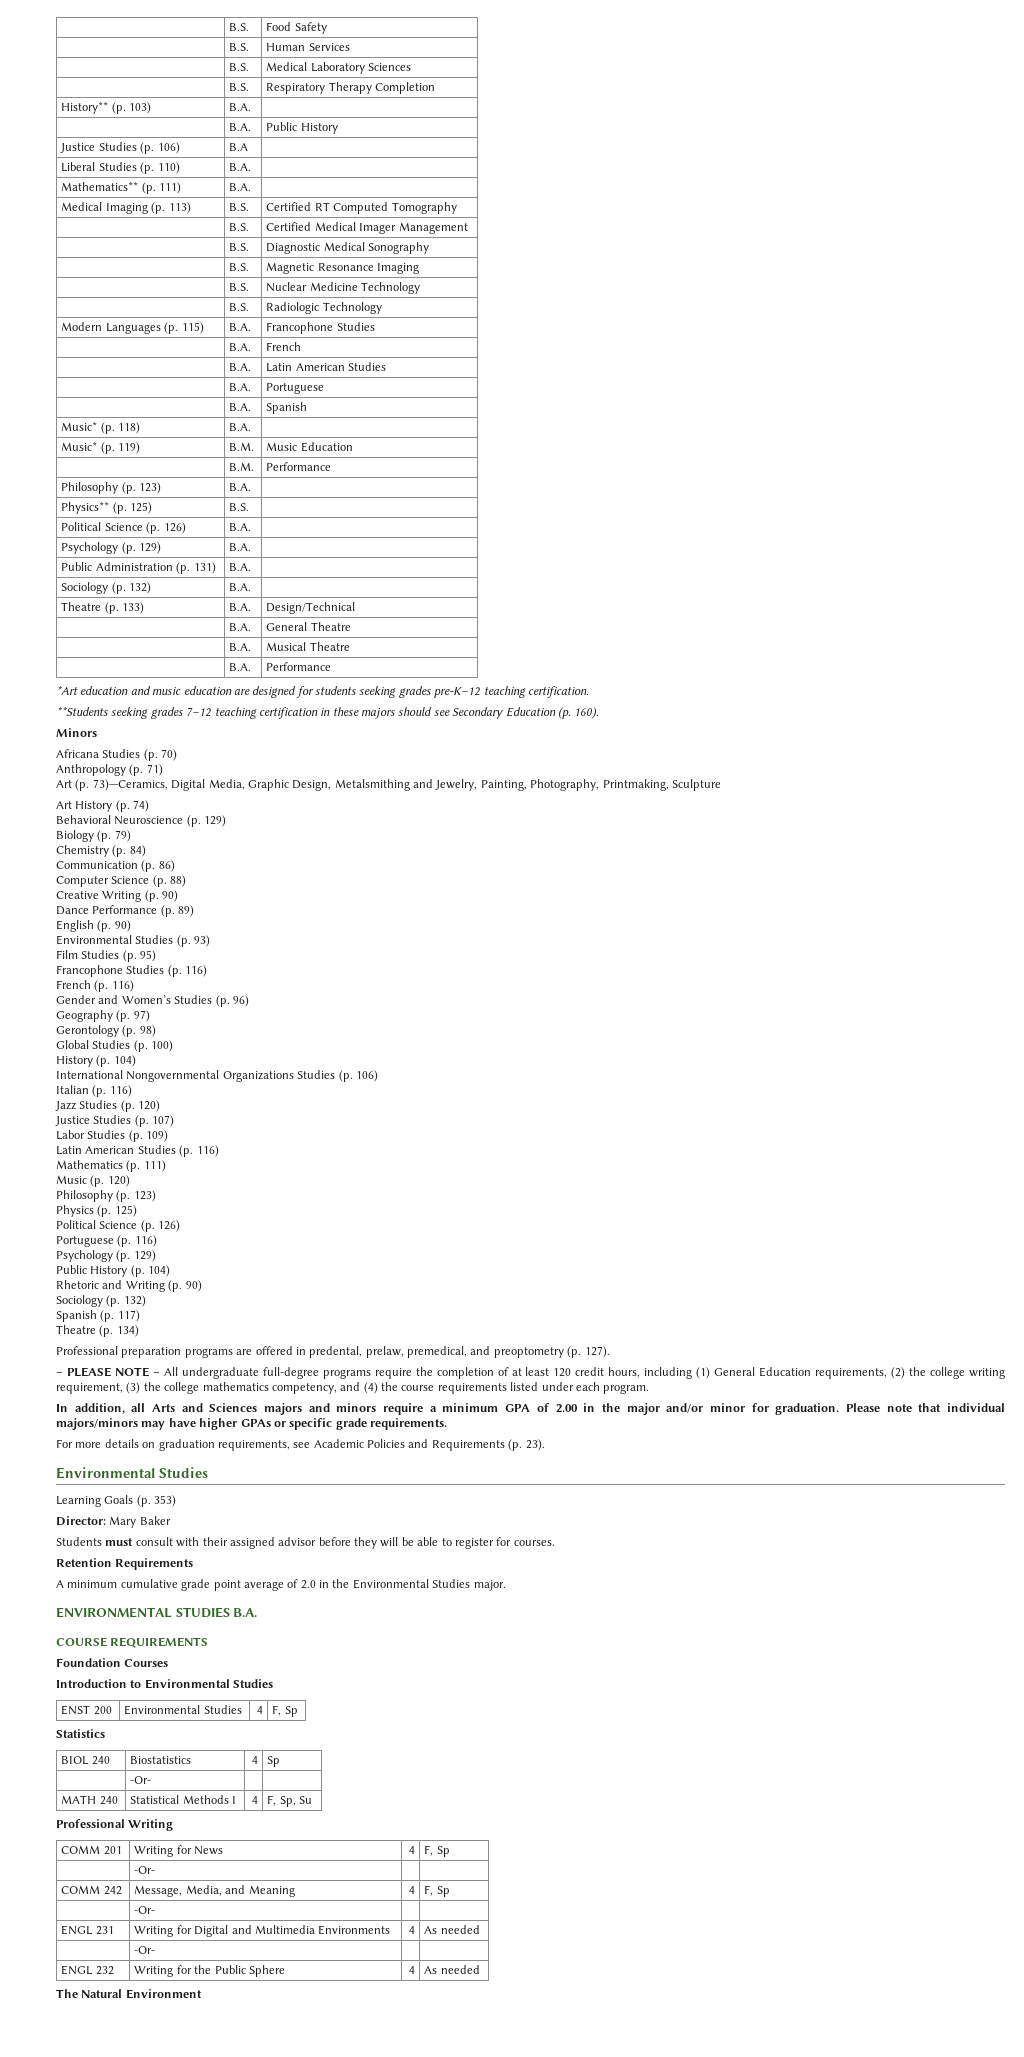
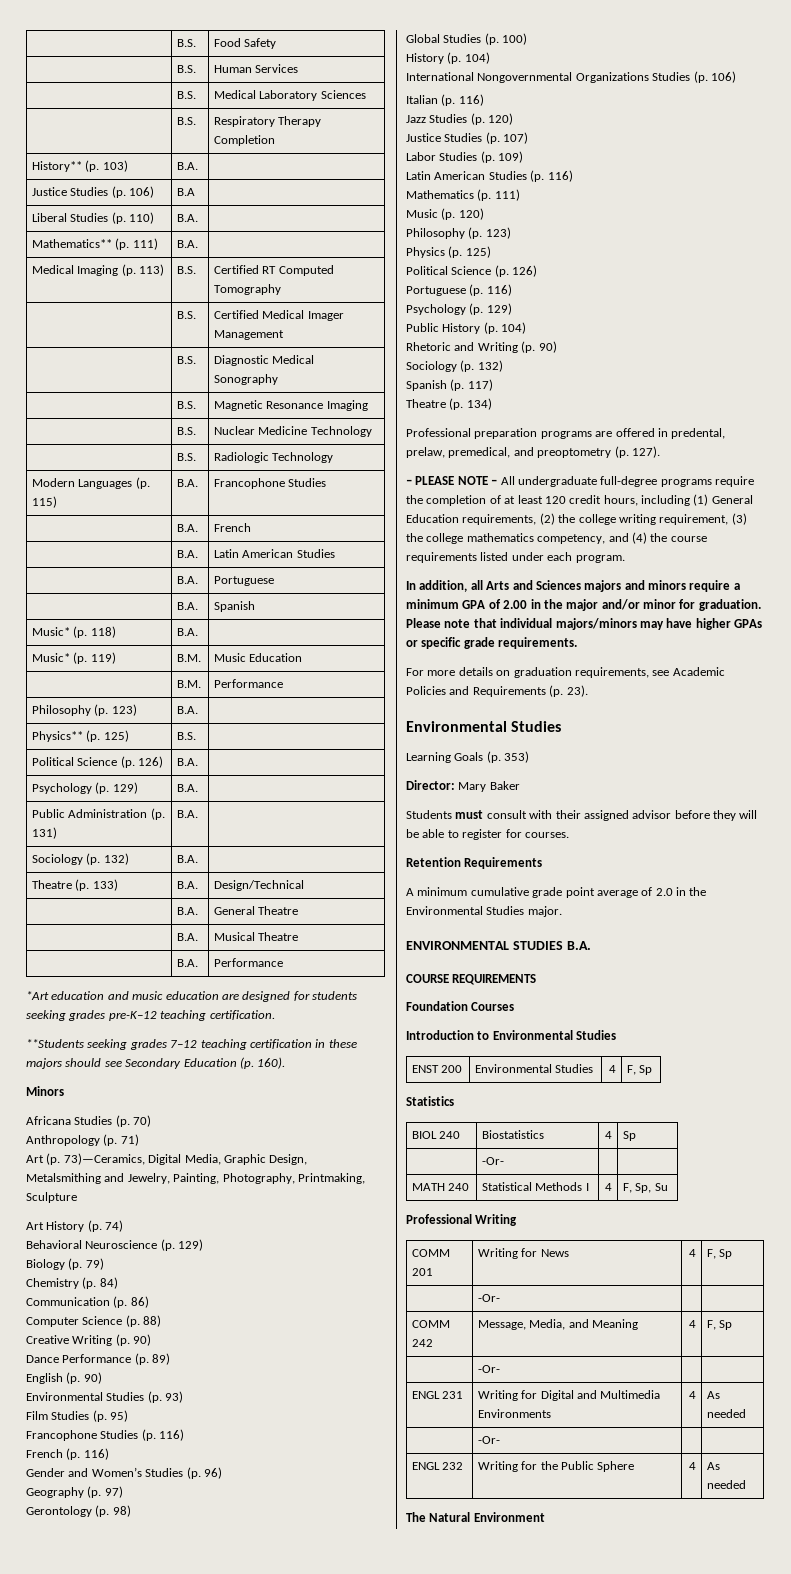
- | B.A. | Public History

